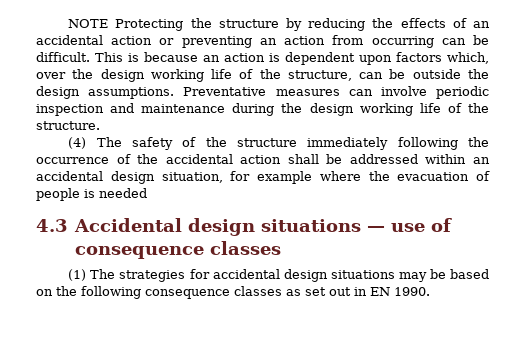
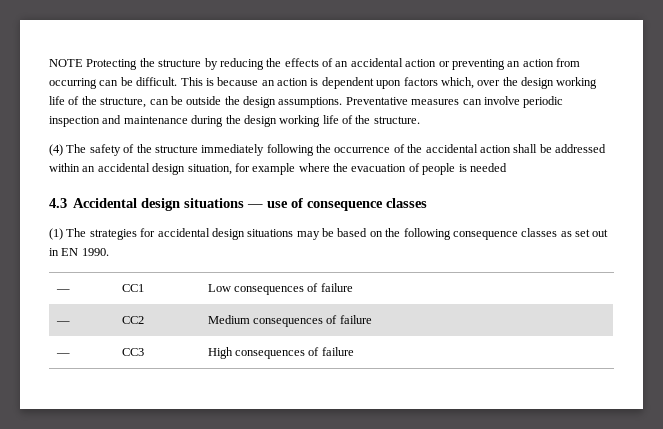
+ — | CC1 | Low consequences of failure
+ — | CC2 | Medium consequences of failure
+ — | CC3 | High consequences of failure

